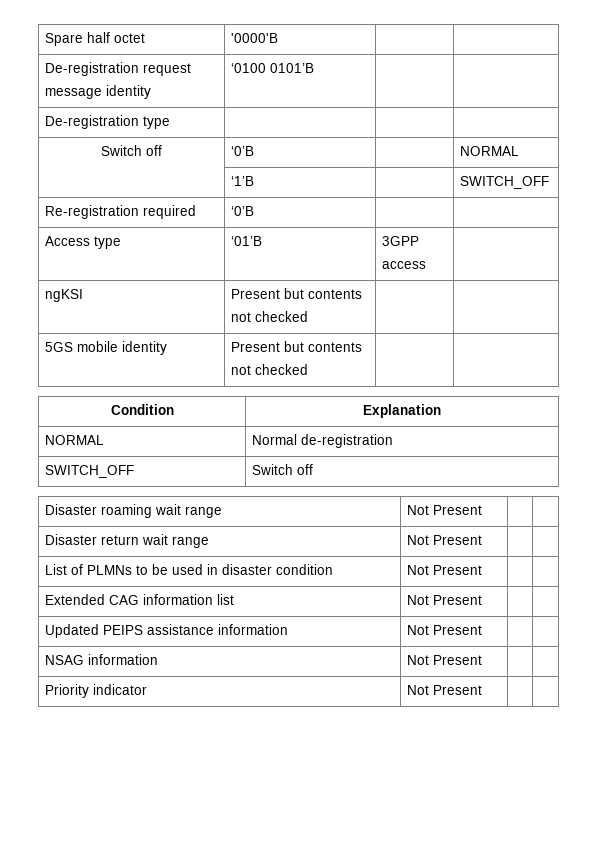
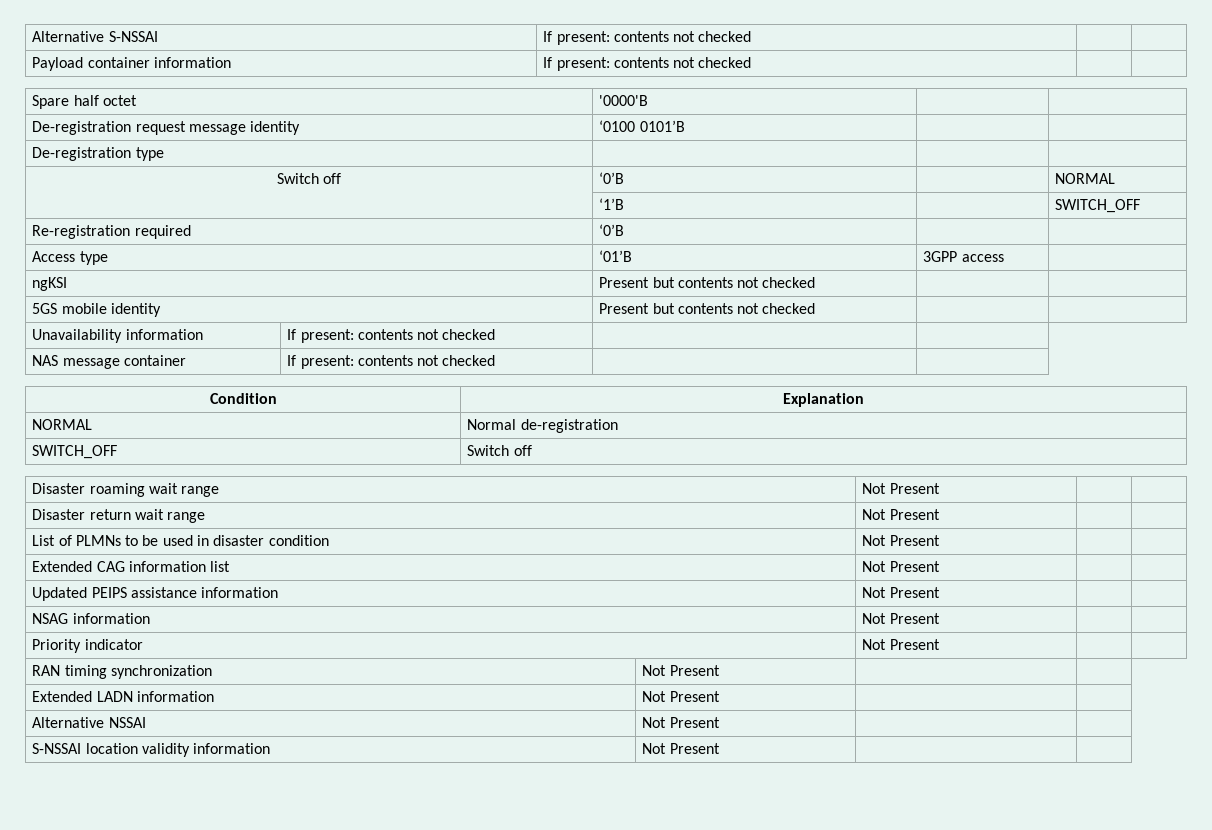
+ Alternative S-NSSAI | If present: contents not checked | |
+ Payload container information | If present: contents not checked | |
+ Unavailability information | If present: contents not checked | |
+ NAS message container | If present: contents not checked | |
+ RAN timing synchronization | Not Present | |
+ Extended LADN information | Not Present | |
+ Alternative NSSAI | Not Present | |
+ S-NSSAI location validity information | Not Present | |

